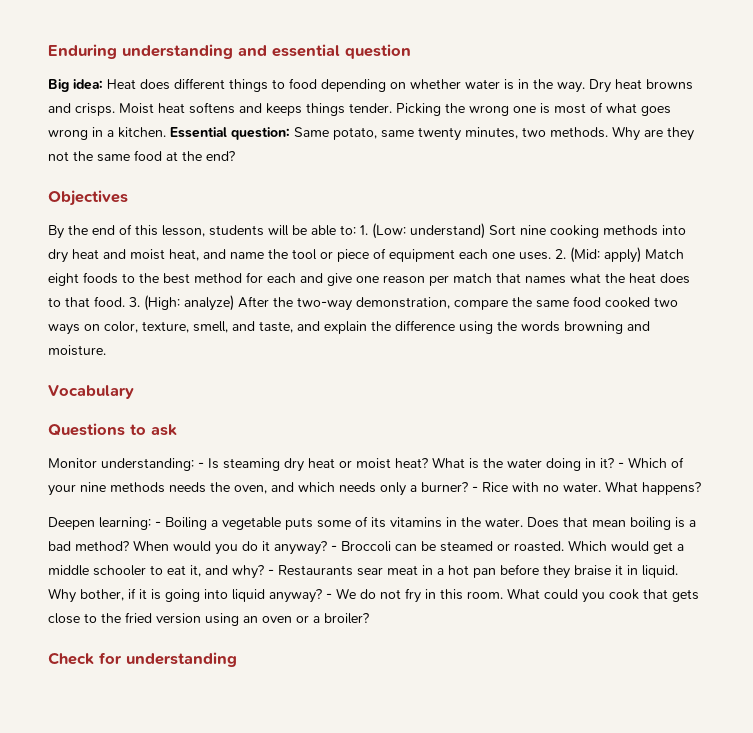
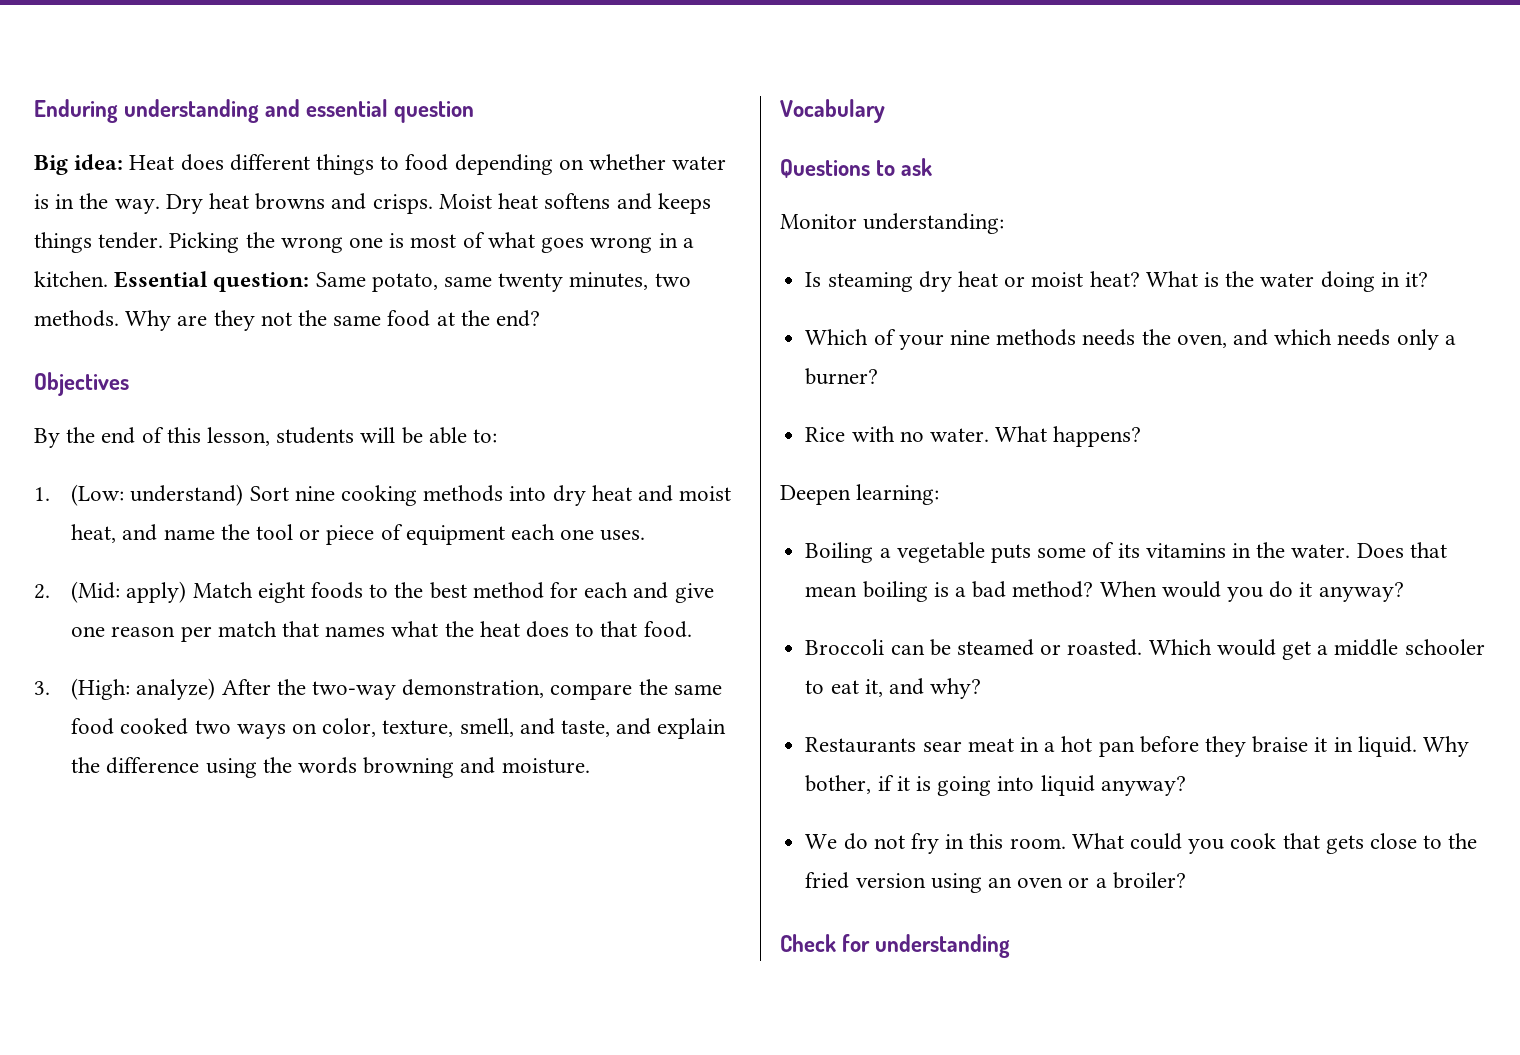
- By the end of this lesson, students will be able to: 1. (Low:
+ By the end of this lesson, students will be able to:
+ 1. (Low:
- understand) Sort nine cooking methods into dry heat and moist heat, and name the tool or piece of equipment each one uses. 2. (Mid:
+ understand) Sort nine cooking methods into dry heat and moist heat, and name the tool or piece of equipment each one uses.
+ 2. (Mid:
- apply) Match eight foods to the best method for each and give one reason per match that names what the heat does to that food. 3. (High:
+ apply) Match eight foods to the best method for each and give one reason per match that names what the heat does to that food.
+ 3. (High:
- Monitor understanding: - Is steaming dry heat or moist heat?
+ Monitor understanding:
+ Is steaming dry heat or moist heat?
- What is the water doing in it? - Which of your nine methods needs the oven, and which needs only a burner? - Rice with no water.
+ What is the water doing in it?
+ Which of your nine methods needs the oven, and which needs only a burner?
+ Rice with no water.
- Deepen learning: - Boiling a vegetable puts some of its vitamins in the water.
+ Deepen learning:
+ Boiling a vegetable puts some of its vitamins in the water.
- When would you do it anyway? - Broccoli can be steamed or roasted.
+ When would you do it anyway?
+ Broccoli can be steamed or roasted.
- Which would get a middle schooler to eat it, and why? - Restaurants sear meat in a hot pan before they braise it in liquid.
+ Which would get a middle schooler to eat it, and why?
+ Restaurants sear meat in a hot pan before they braise it in liquid.
- Why bother, if it is going into liquid anyway? - We do not fry in this room.
+ Why bother, if it is going into liquid anyway?
+ We do not fry in this room.

